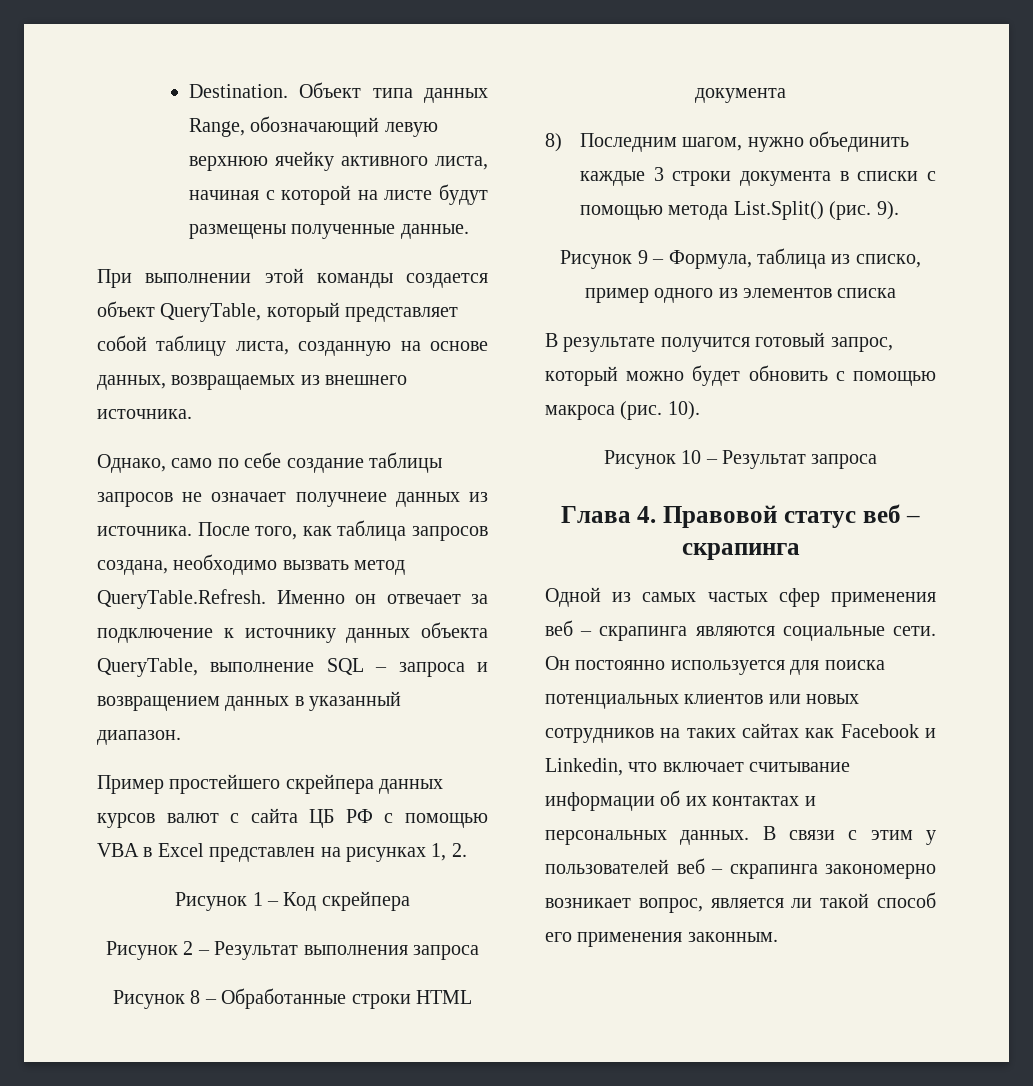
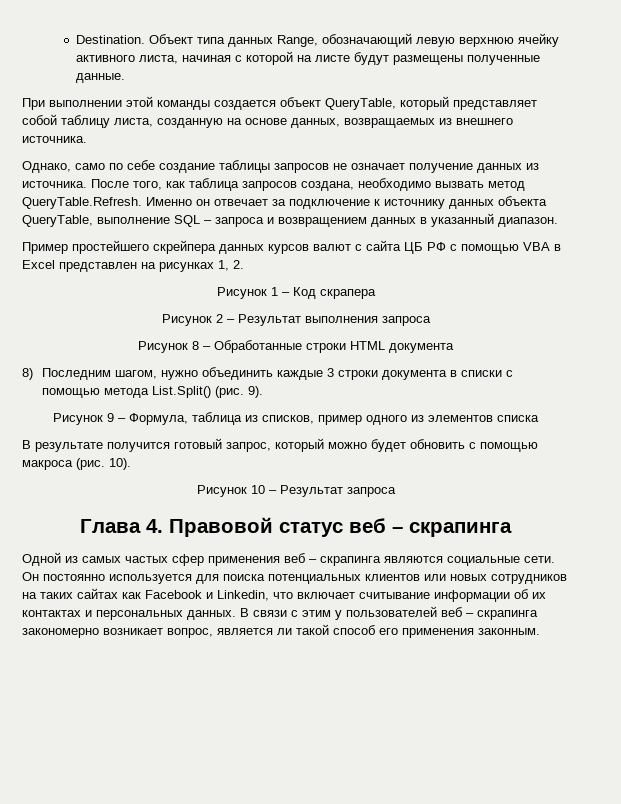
- Однако, само по себе создание таблицы запросов не означает получнеие данных из источника.
+ Однако, само по себе создание таблицы запросов не означает получение данных из источника.
- Рисунок 1 – Код скрейпера
+ Рисунок 1 – Код скрапера
- Рисунок 9 – Формула, таблица из списко, пример одного из элементов списка
+ Рисунок 9 – Формула, таблица из списков, пример одного из элементов списка

